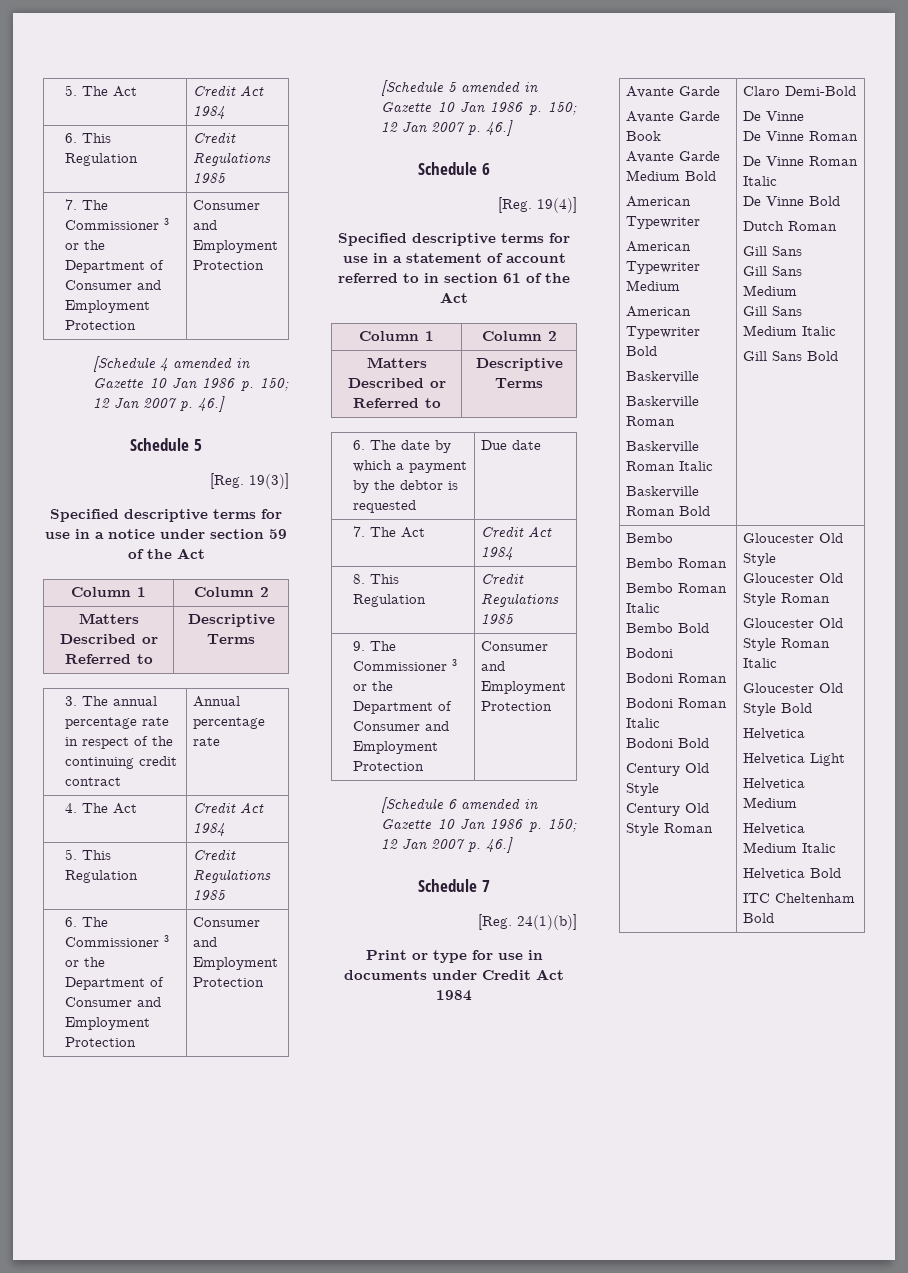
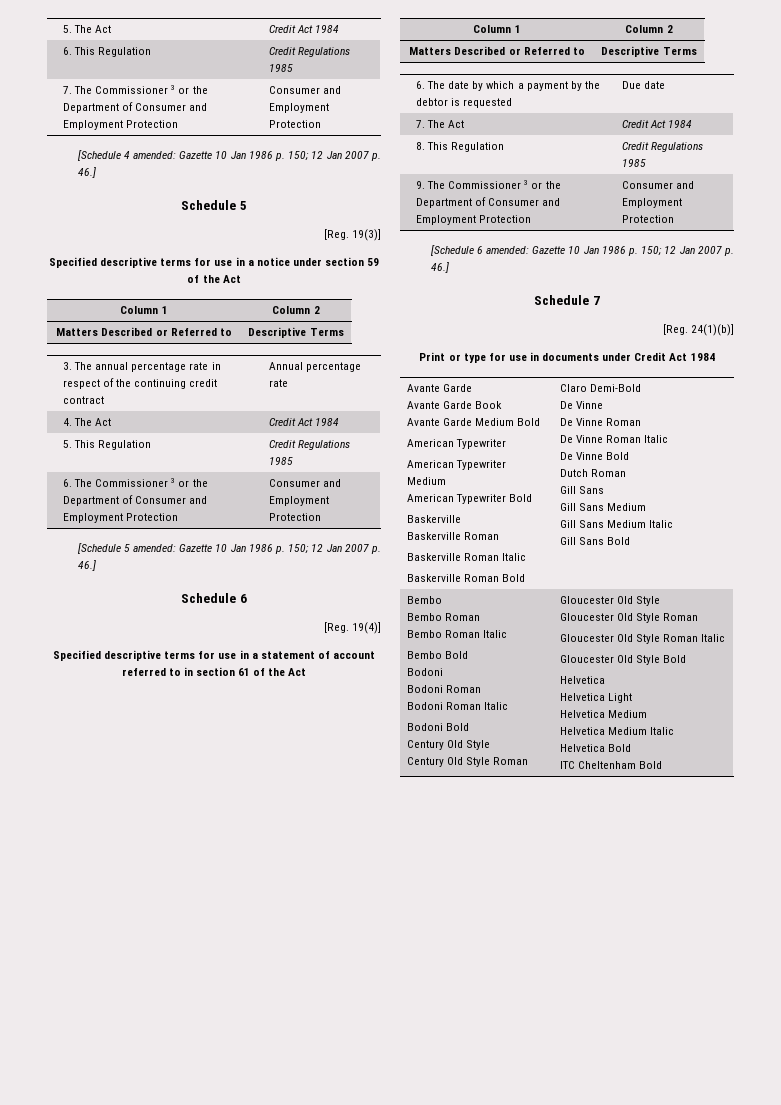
- [Schedule 4 amended in Gazette 10 Jan 1986 p. 150; 12 Jan 2007 p. 46.]
+ [Schedule 4 amended: Gazette 10 Jan 1986 p. 150; 12 Jan 2007 p. 46.]
- [Schedule 5 amended in Gazette 10 Jan 1986 p. 150; 12 Jan 2007 p. 46.]
+ [Schedule 5 amended: Gazette 10 Jan 1986 p. 150; 12 Jan 2007 p. 46.]
- [Schedule 6 amended in Gazette 10 Jan 1986 p. 150; 12 Jan 2007 p. 46.]
+ [Schedule 6 amended: Gazette 10 Jan 1986 p. 150; 12 Jan 2007 p. 46.]

